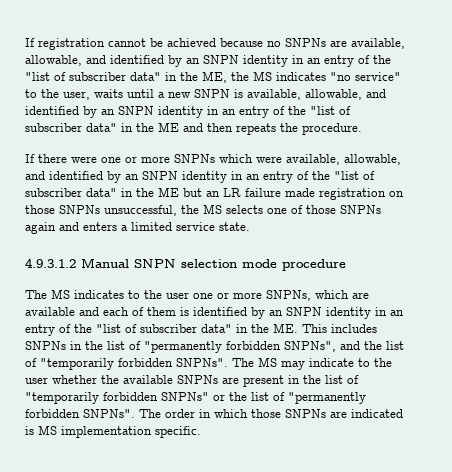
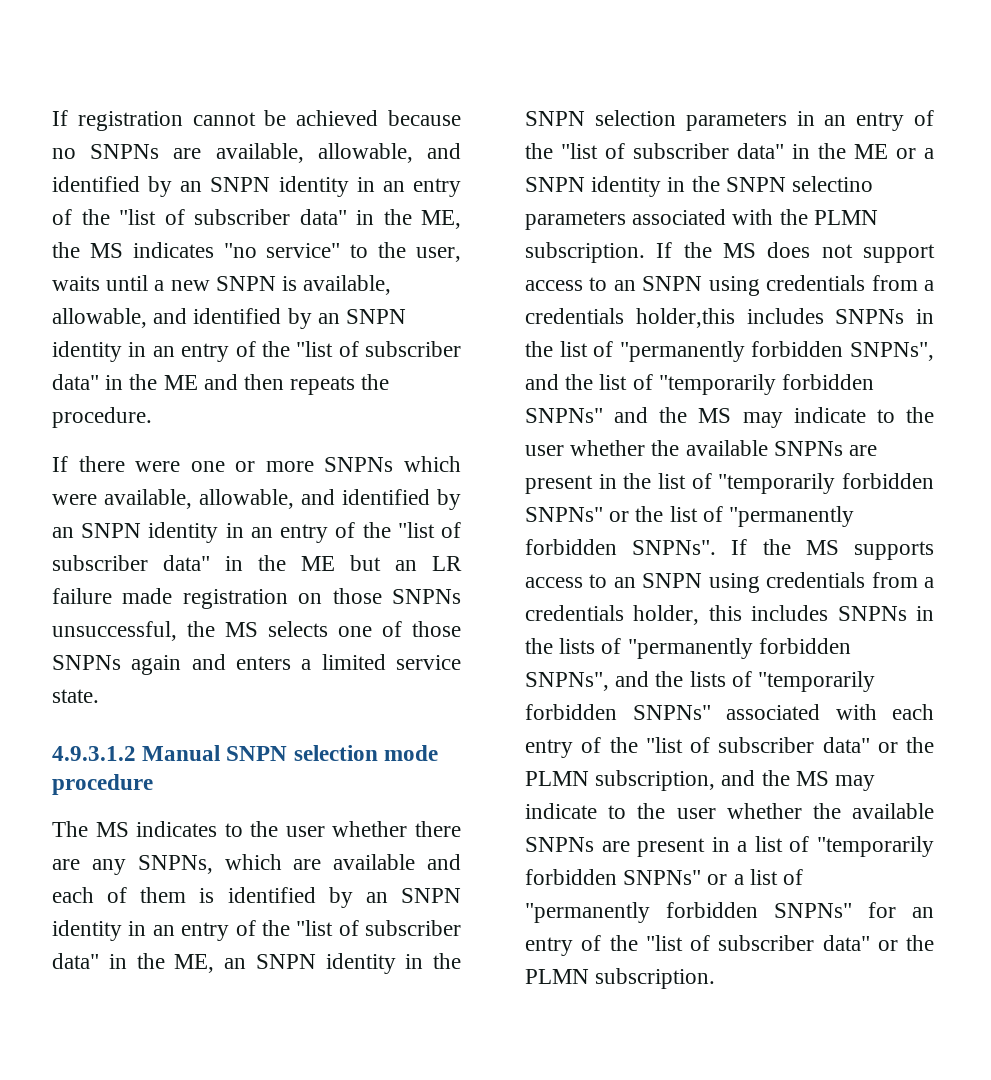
- The MS indicates to the user one or more SNPNs, which are available and each of them is identified by an SNPN identity in an entry of the "list of subscriber data" in the ME. This includes SNPNs in the list of "permanently forbidden SNPNs", and the list of "temporarily forbidden SNPNs". The MS may indicate to the user whether the available SNPNs are present in the list of "temporarily forbidden SNPNs" or the list of "permanently forbidden SNPNs".
+ The MS indicates to the user whether there are any SNPNs, which are available and each of them is identified by an SNPN identity in an entry of the "list of subscriber data" in the ME, an SNPN identity in the SNPN selection parameters in an entry of the "list of subscriber data" in the ME or a SNPN identity in the SNPN selectino parameters associated with the PLMN subscription. If the MS does not support access to an SNPN using credentials from a credentials holder,this includes SNPNs in the list of "permanently forbidden SNPNs", and the list of "temporarily forbidden SNPNs" and the MS may indicate to the user whether the available SNPNs are present in the list of "temporarily forbidden SNPNs" or the list of "permanently forbidden SNPNs".
- The order in which those SNPNs are indicated is MS implementation specific.
+ If the MS supports access to an SNPN using credentials from a credentials holder, this includes SNPNs in the lists of "permanently forbidden SNPNs", and the lists of "temporarily forbidden SNPNs" associated with each entry of the "list of subscriber data" or the PLMN subscription, and the MS may indicate to the user whether the available SNPNs are present in a list of "temporarily forbidden SNPNs" or a list of "permanently forbidden SNPNs" for an entry of the "list of subscriber data" or the PLMN subscription.

